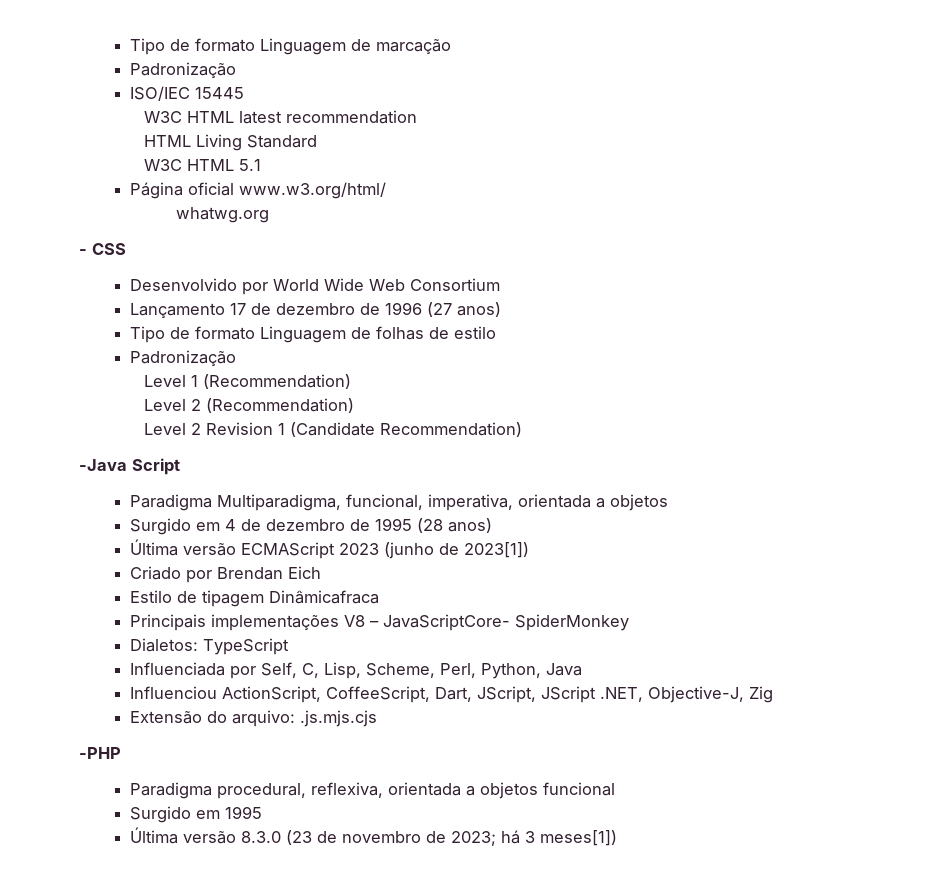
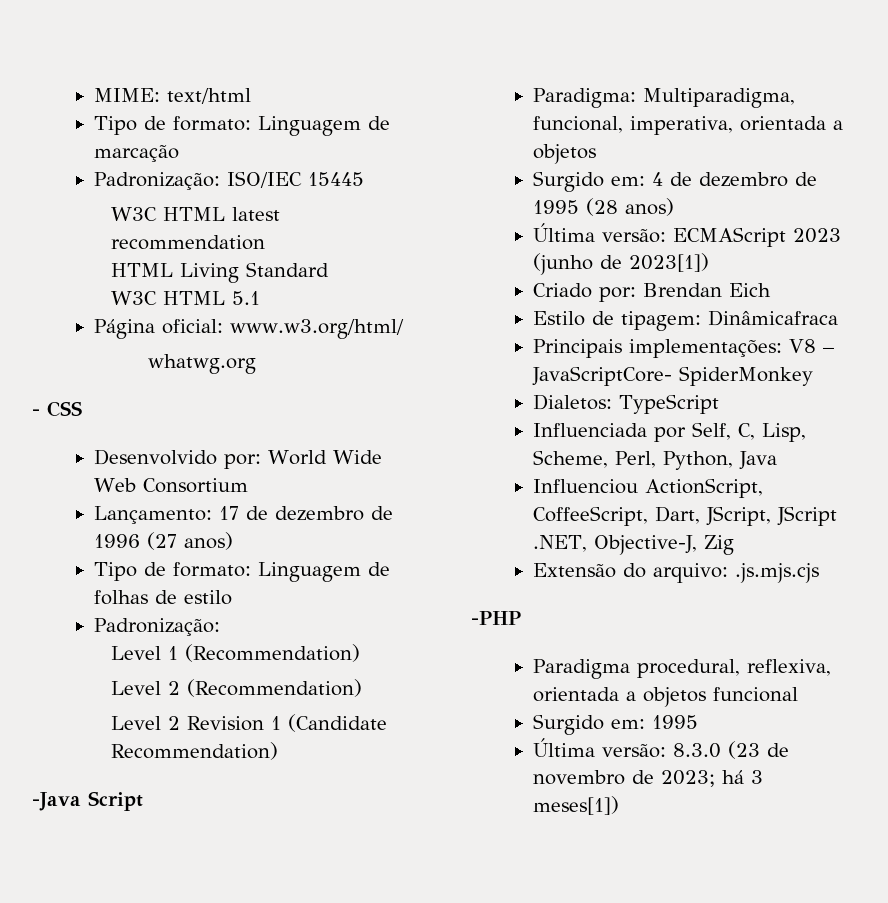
- Tipo de formato Linguagem de marcação
- Padronização
- ISO/IEC 15445
+ MIME: text/html
+ Tipo de formato: Linguagem de marcação
+ Padronização: ISO/IEC 15445
- Página oficial www.w3.org/html/
+ Página oficial: www.w3.org/html/
- Desenvolvido por World Wide Web Consortium
+ Desenvolvido por: World Wide Web Consortium
- Lançamento 17 de dezembro de 1996 (27 anos)
+ Lançamento: 17 de dezembro de 1996 (27 anos)
- Tipo de formato Linguagem de folhas de estilo
- Padronização
+ Tipo de formato: Linguagem de folhas de estilo
+ Padronização:
- Paradigma Multiparadigma, funcional, imperativa, orientada a objetos
+ Paradigma: Multiparadigma, funcional, imperativa, orientada a objetos
- Surgido em 4 de dezembro de 1995 (28 anos)
+ Surgido em: 4 de dezembro de 1995 (28 anos)
- Última versão ECMAScript 2023 (junho de 2023[1])
+ Última versão: ECMAScript 2023 (junho de 2023[1])
- Criado por Brendan Eich
+ Criado por: Brendan Eich
- Estilo de tipagem Dinâmicafraca
+ Estilo de tipagem: Dinâmicafraca
- Principais implementações V8 – JavaScriptCore- SpiderMonkey
+ Principais implementações: V8 – JavaScriptCore- SpiderMonkey
- Surgido em 1995
+ Surgido em: 1995
- Última versão 8.3.0 (23 de novembro de 2023; há 3 meses[1])
+ Última versão: 8.3.0 (23 de novembro de 2023; há 3 meses[1])

